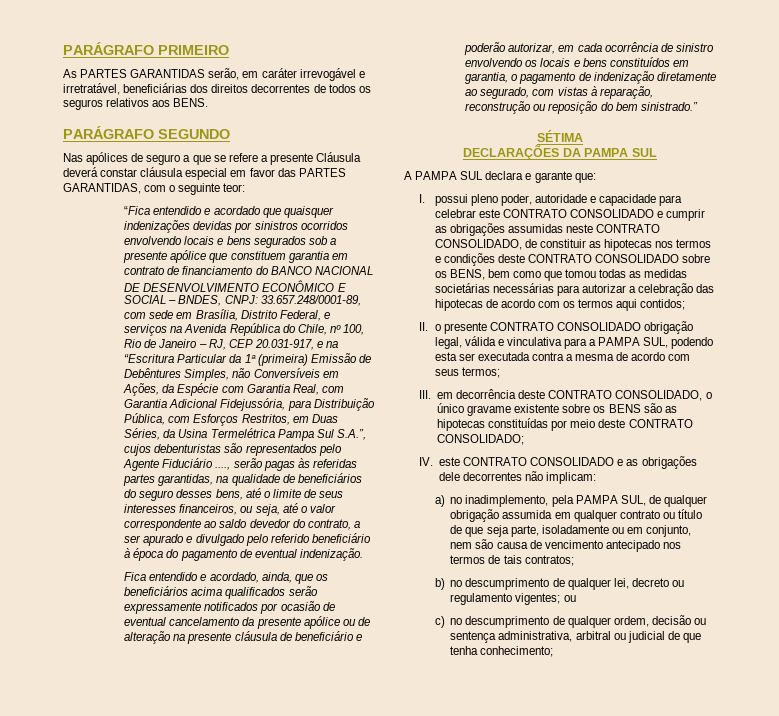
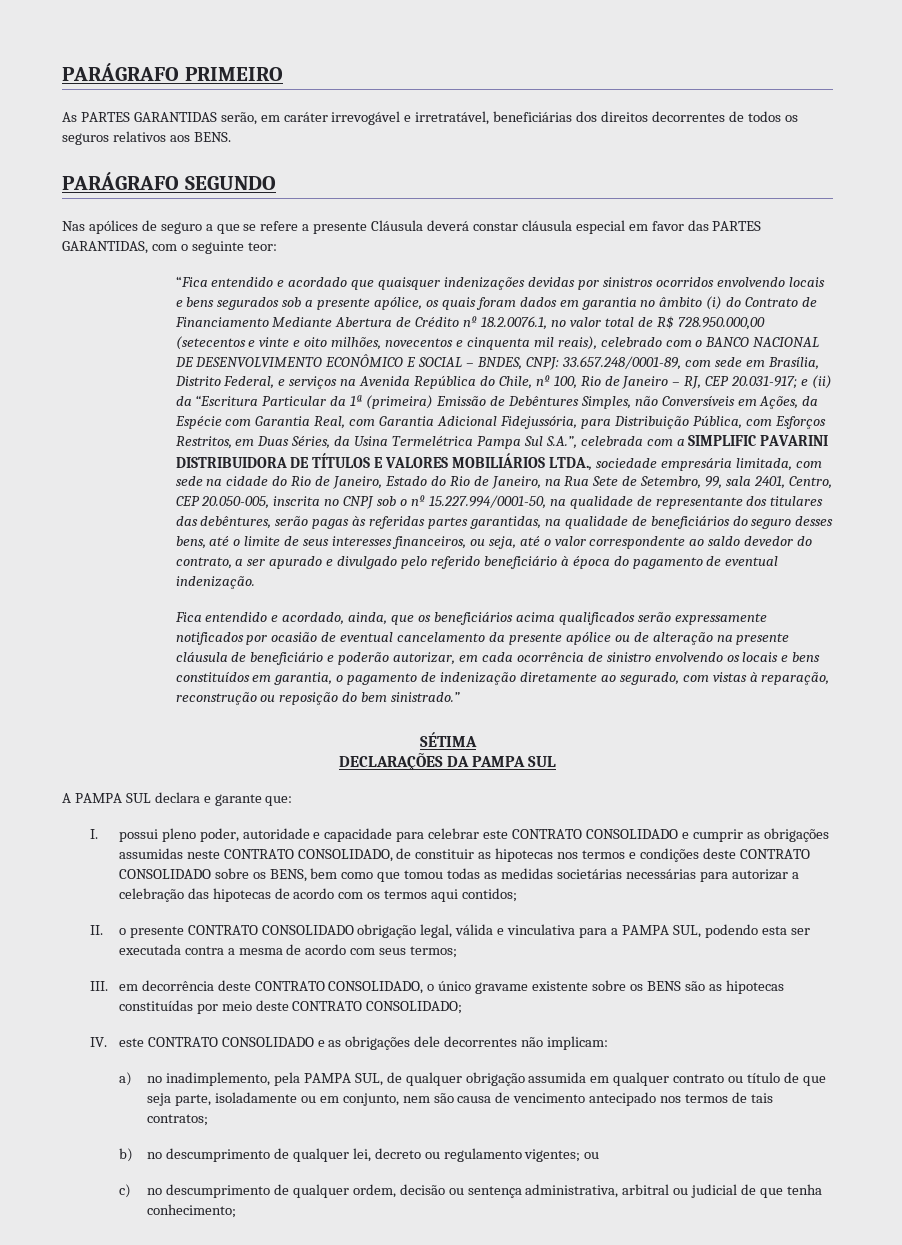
- “Fica entendido e acordado que quaisquer indenizações devidas por sinistros ocorridos envolvendo locais e bens segurados sob a presente apólice que constituem garantia em contrato de financiamento do BANCO NACIONAL DE DESENVOLVIMENTO ECONÔMICO E SOCIAL – BNDES, CNPJ:
+ “Fica entendido e acordado que quaisquer indenizações devidas por sinistros ocorridos envolvendo locais e bens segurados sob a presente apólice, os quais foram dados em garantia no âmbito (i) do Contrato de Financiamento Mediante Abertura de Crédito nº 18.2.0076.1, no valor total de R$ 728.950.000,00 (setecentos e vinte e oito milhões, novecentos e cinquenta mil reais), celebrado com o BANCO NACIONAL DE DESENVOLVIMENTO ECONÔMICO E SOCIAL – BNDES, CNPJ:
- 33.657.248/0001-89, com sede em Brasília, Distrito Federal, e serviços na Avenida República do Chile, nº 100, Rio de Janeiro – RJ, CEP 20.031-917, e na “Escritura Particular da 1ª (primeira) Emissão de Debêntures Simples, não Conversíveis em Ações, da Espécie com Garantia Real, com Garantia Adicional Fidejussória, para Distribuição Pública, com Esforços Restritos, em Duas Séries, da Usina Termelétrica Pampa Sul S.A.”, cujos debenturistas são representados pelo Agente Fiduciário ...., serão pagas às referidas partes garantidas, na qualidade de beneficiários do seguro desses bens, até o limite de seus interesses financeiros, ou seja, até o valor correspondente ao saldo devedor do contrato, a ser apurado e divulgado pelo referido beneficiário à época do pagamento de eventual indenização.
+ 33.657.248/0001-89, com sede em Brasília, Distrito Federal, e serviços na Avenida República do Chile, nº 100, Rio de Janeiro – RJ, CEP 20.031-917; e (ii) da “Escritura Particular da 1ª (primeira) Emissão de Debêntures Simples, não Conversíveis em Ações, da Espécie com Garantia Real, com Garantia Adicional Fidejussória, para Distribuição Pública, com Esforços Restritos, em Duas Séries, da Usina Termelétrica Pampa Sul S.A.”, celebrada com a SIMPLIFIC PAVARINI DISTRIBUIDORA DE TÍTULOS E VALORES MOBILIÁRIOS LTDA., sociedade empresária limitada, com sede na cidade do Rio de Janeiro, Estado do Rio de Janeiro, na Rua Sete de Setembro, 99, sala 2401, Centro, CEP 20.050-005, inscrita no CNPJ sob o nº 15.227.994/0001-50, na qualidade de representante dos titulares das debêntures, serão pagas às referidas partes garantidas, na qualidade de beneficiários do seguro desses bens, até o limite de seus interesses financeiros, ou seja, até o valor correspondente ao saldo devedor do contrato, a ser apurado e divulgado pelo referido beneficiário à época do pagamento de eventual indenização.

